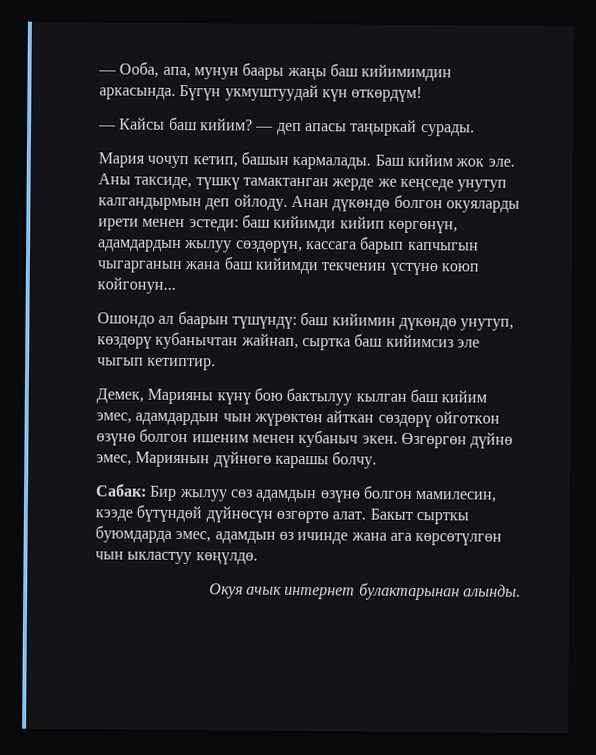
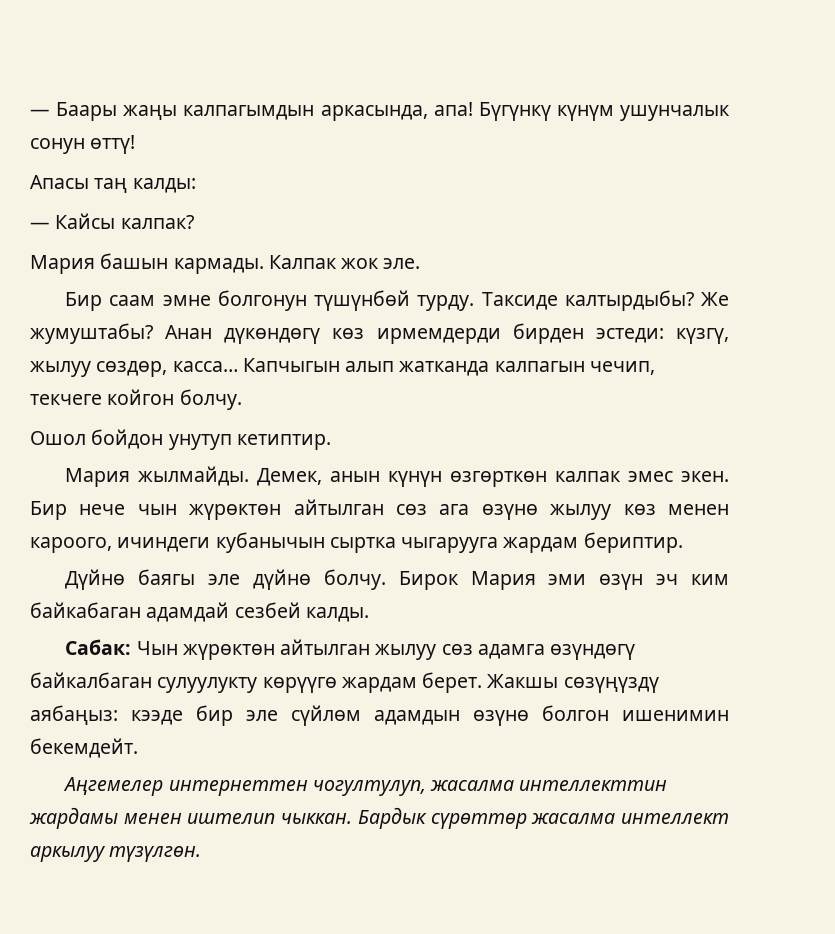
- — Ооба, апа, мунун баары жаңы баш кийимимдин аркасында. Бүгүн укмуштуудай күн өткөрдүм!
- — Кайсы баш кийим? — деп апасы таңыркай сурады.
- Мария чочуп кетип, башын кармалады. Баш кийим жок эле. Аны таксиде, түшкү тамактанган жерде же кеңседе унутуп калгандырмын деп ойлоду. Анан дүкөндө болгон окуяларды ирети менен эстеди: баш кийимди кийип көргөнүн, адамдардын жылуу сөздөрүн, кассага барып капчыгын чыгарганын жана баш кийимди текченин үстүнө коюп койгонун...
- Ошондо ал баарын түшүндү: баш кийимин дүкөндө унутуп, көздөрү кубанычтан жайнап, сыртка баш кийимсиз эле чыгып кетиптир.
- Демек, Марияны күнү бою бактылуу кылган баш кийим эмес, адамдардын чын жүрөктөн айткан сөздөрү ойготкон өзүнө болгон ишеним менен кубаныч экен. Өзгөргөн дүйнө эмес, Мариянын дүйнөгө карашы болчу.
- Сабак: Бир жылуу сөз адамдын өзүнө болгон мамилесин, кээде бүтүндөй дүйнөсүн өзгөртө алат. Бакыт сырткы буюмдарда эмес, адамдын өз ичинде жана ага көрсөтүлгөн чын ыкластуу көңүлдө.
- Окуя ачык интернет булактарынан алынды.
+ — Баары жаңы калпагымдын аркасында, апа! Бүгүнкү күнүм ушунчалык сонун өттү!
+ Апасы таң калды:
+ — Кайсы калпак?
+ Мария башын кармады. Калпак жок эле.
+ Бир саам эмне болгонун түшүнбөй турду. Таксиде калтырдыбы? Же жумуштабы? Анан дүкөндөгү көз ирмемдерди бирден эстеди: күзгү, жылуу сөздөр, касса… Капчыгын алып жатканда калпагын чечип, текчеге койгон болчу.
+ Ошол бойдон унутуп кетиптир.
+ Мария жылмайды. Демек, анын күнүн өзгөрткөн калпак эмес экен. Бир нече чын жүрөктөн айтылган сөз ага өзүнө жылуу көз менен кароого, ичиндеги кубанычын сыртка чыгарууга жардам бериптир.
+ Дүйнө баягы эле дүйнө болчу. Бирок Мария эми өзүн эч ким байкабаган адамдай сезбей калды.
+ Сабак: Чын жүрөктөн айтылган жылуу сөз адамга өзүндөгү байкалбаган сулуулукту көрүүгө жардам берет. Жакшы сөзүңүздү аябаңыз: кээде бир эле сүйлөм адамдын өзүнө болгон ишенимин бекемдейт.
+ Аңгемелер интернеттен чогултулуп, жасалма интеллекттин жардамы менен иштелип чыккан. Бардык сүрөттөр жасалма интеллект аркылуу түзүлгөн.

